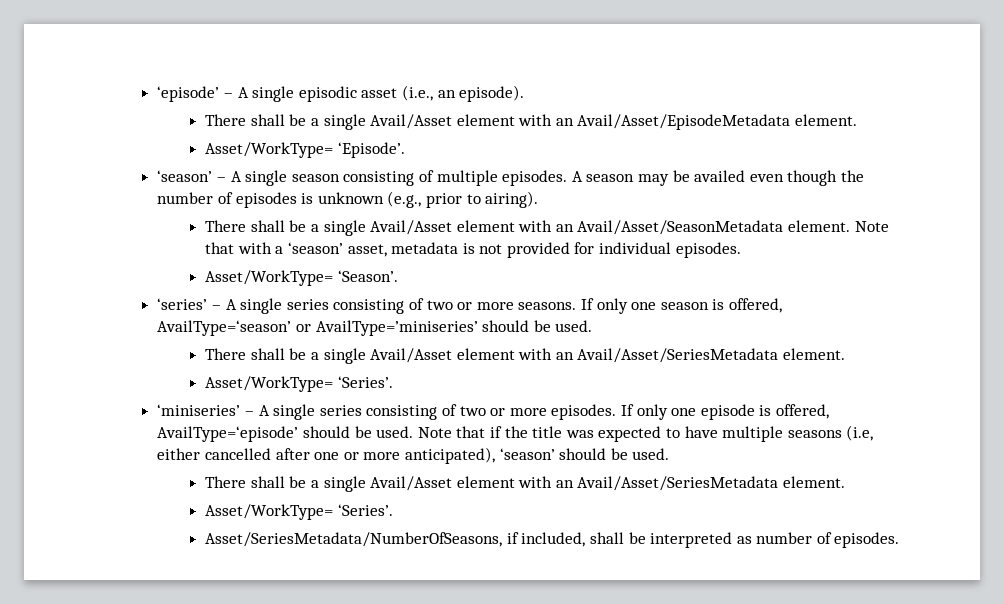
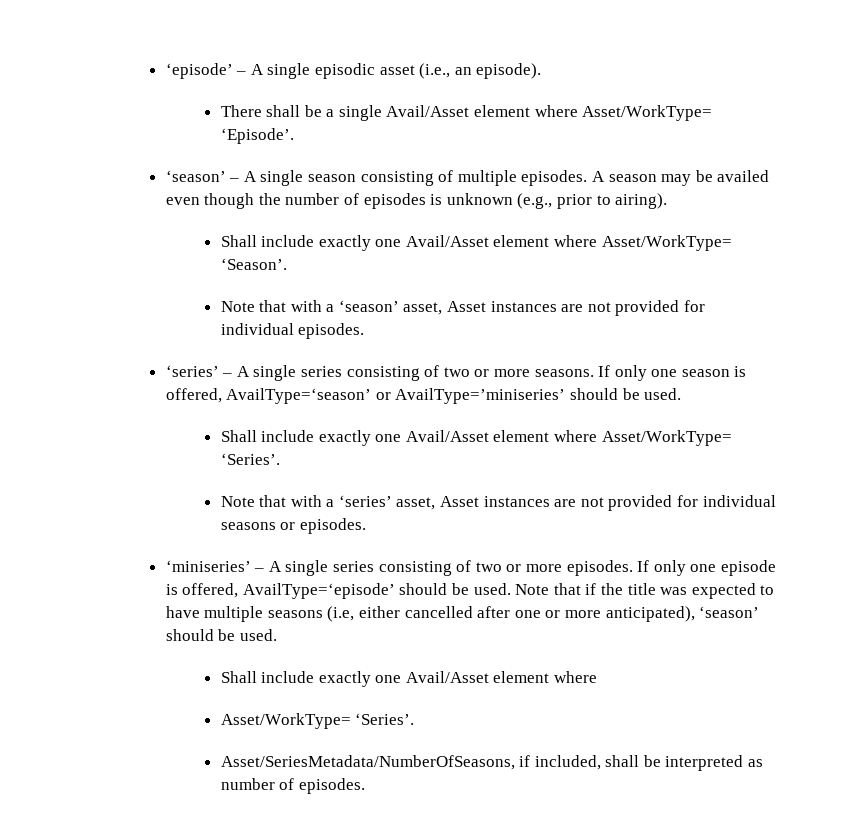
- There shall be a single Avail/Asset element with an Avail/Asset/EpisodeMetadata element.
- Asset/WorkType= ‘Episode’.
+ There shall be a single Avail/Asset element where Asset/WorkType= ‘Episode’.
- There shall be a single Avail/Asset element with an Avail/Asset/SeasonMetadata element. Note that with a ‘season’ asset, metadata is not provided for individual episodes.
+ Shall include exactly one Avail/Asset element where Asset/WorkType= ‘Season’.
+ Note that with a ‘season’ asset, Asset instances are not provided for individual episodes.
- Asset/WorkType= ‘Season’.
  If only one season is offered, AvailType=‘season’ or AvailType=’miniseries’ should be used.
- There shall be a single Avail/Asset element with an Avail/Asset/SeriesMetadata element.
- Asset/WorkType= ‘Series’.
+ Shall include exactly one Avail/Asset element where Asset/WorkType= ‘Series’.
+ Note that with a ‘series’ asset, Asset instances are not provided for individual seasons or episodes.
  Note that if the title was expected to have multiple seasons (i.e, either cancelled after one or more anticipated), ‘season’ should be used.
- There shall be a single Avail/Asset element with an Avail/Asset/SeriesMetadata element.
+ Shall include exactly one Avail/Asset element where

